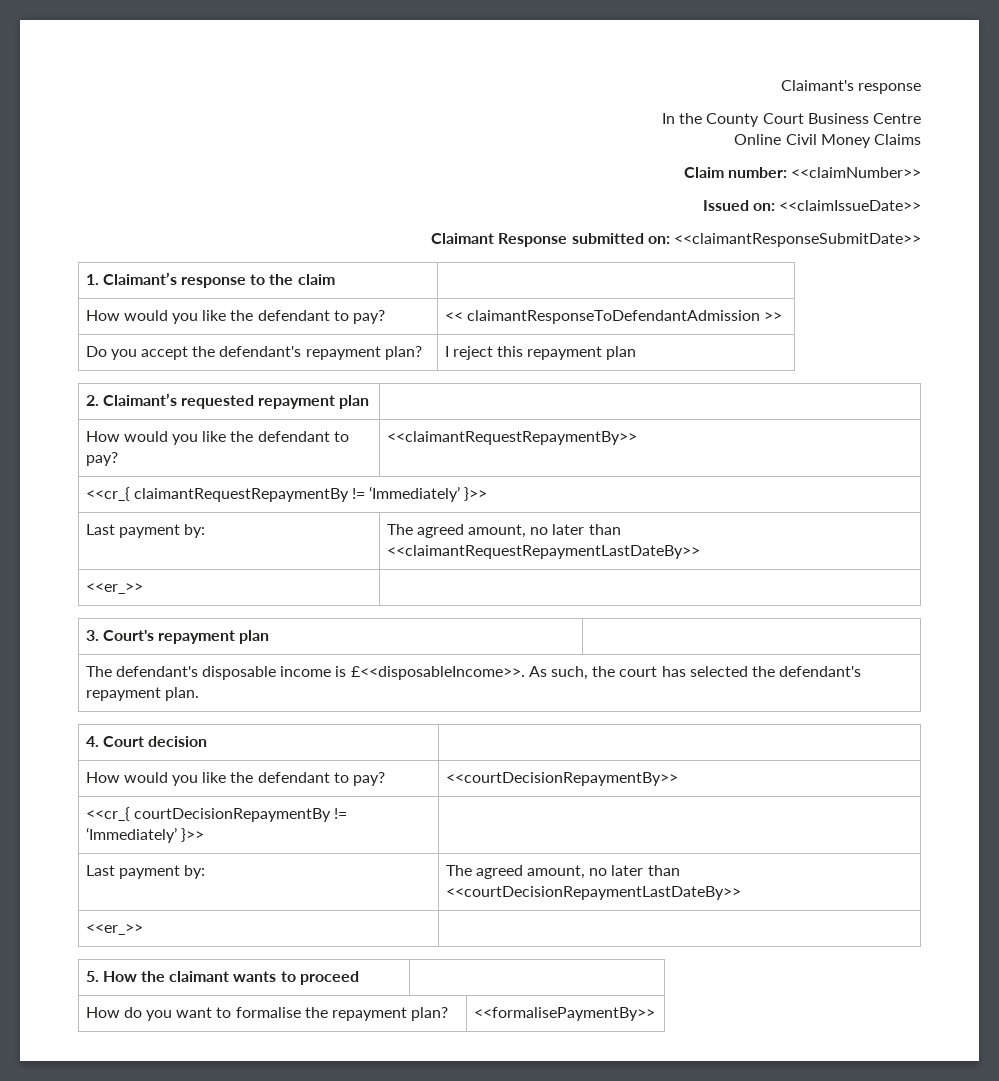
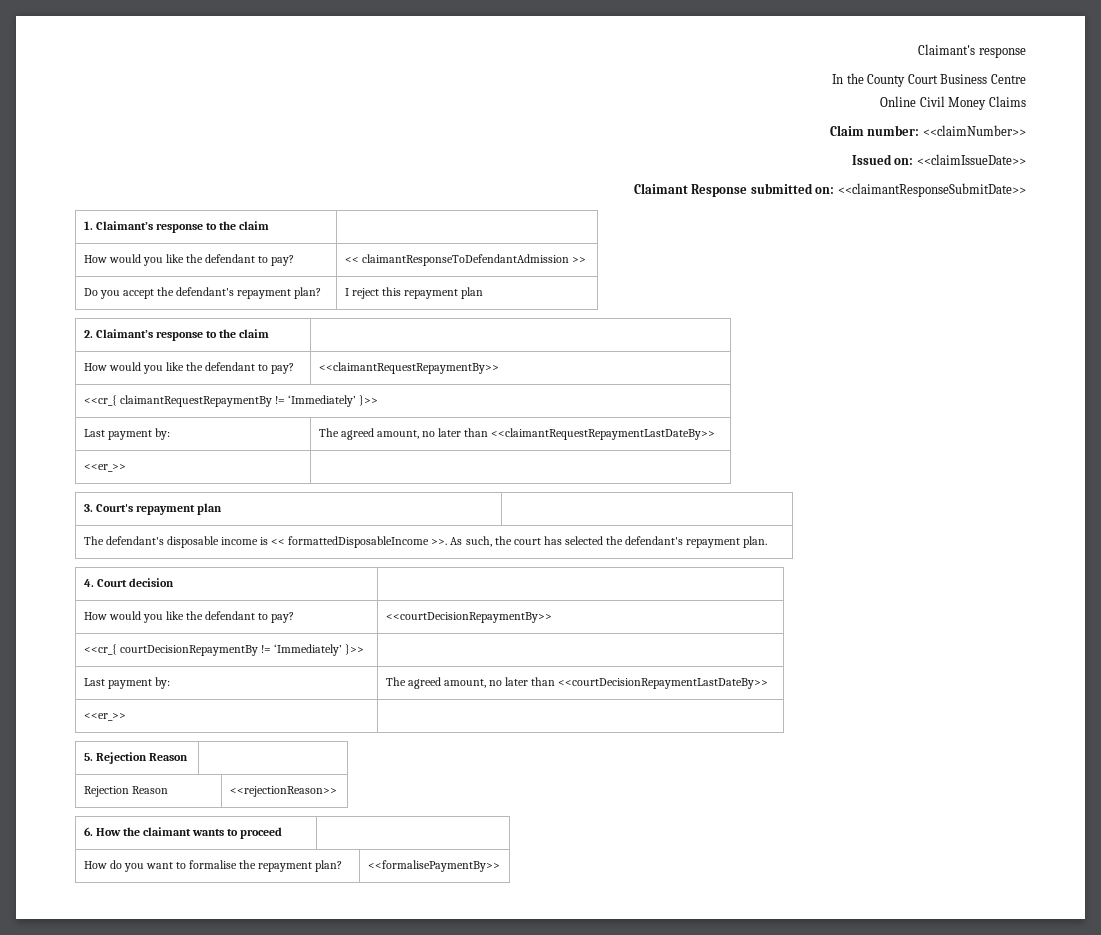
- 2. Claimant’s requested repayment plan |
+ 2. Claimant’s response to the claim |
- The defendant's disposable income is £<<disposableIncome>>. As such, the court has selected the defendant's repayment plan.
+ The defendant's disposable income is << formattedDisposableIncome >>. As such, the court has selected the defendant's repayment plan.
- 5. How the claimant wants to proceed |
+ 5. Rejection Reason |
+ Rejection Reason | <<rejectionReason>>
+ 6. How the claimant wants to proceed |

